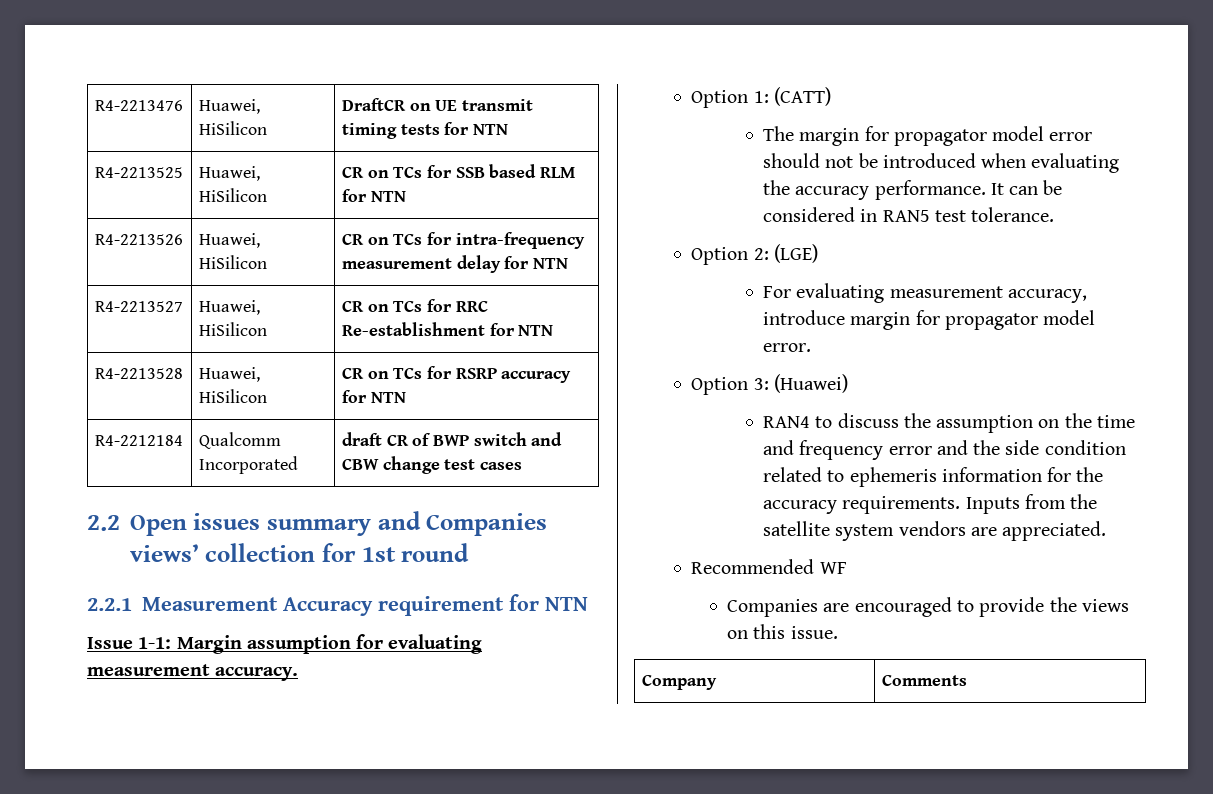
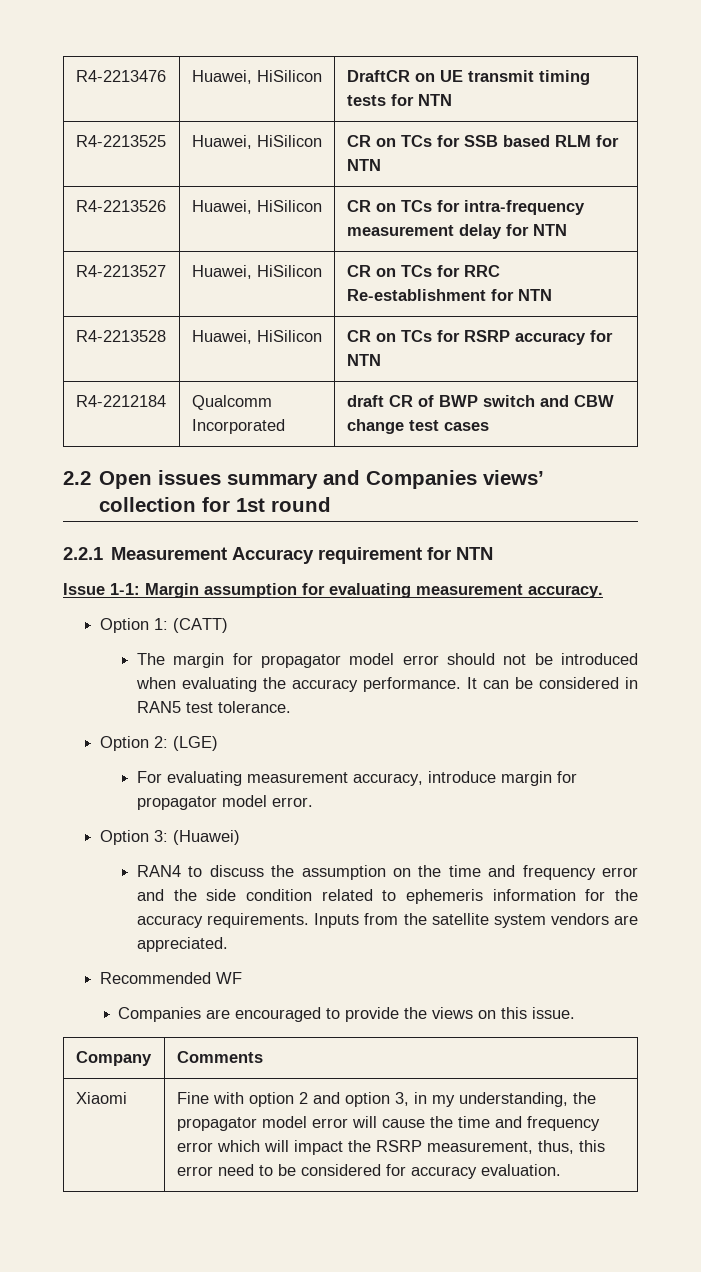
+ Xiaomi | Fine with option 2 and option 3, in my understanding, the propagator model error will cause the time and frequency error which will impact the RSRP measurement, thus, this error need to be considered for accuracy evaluation.

